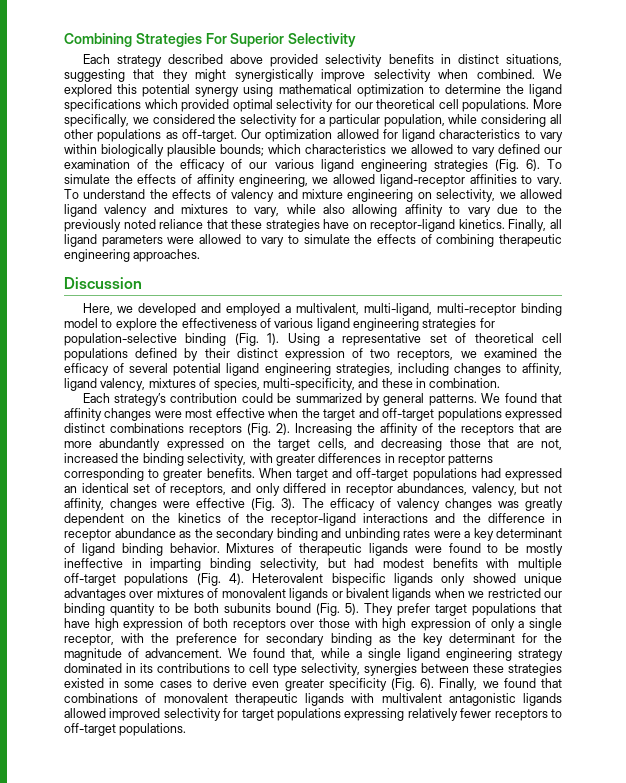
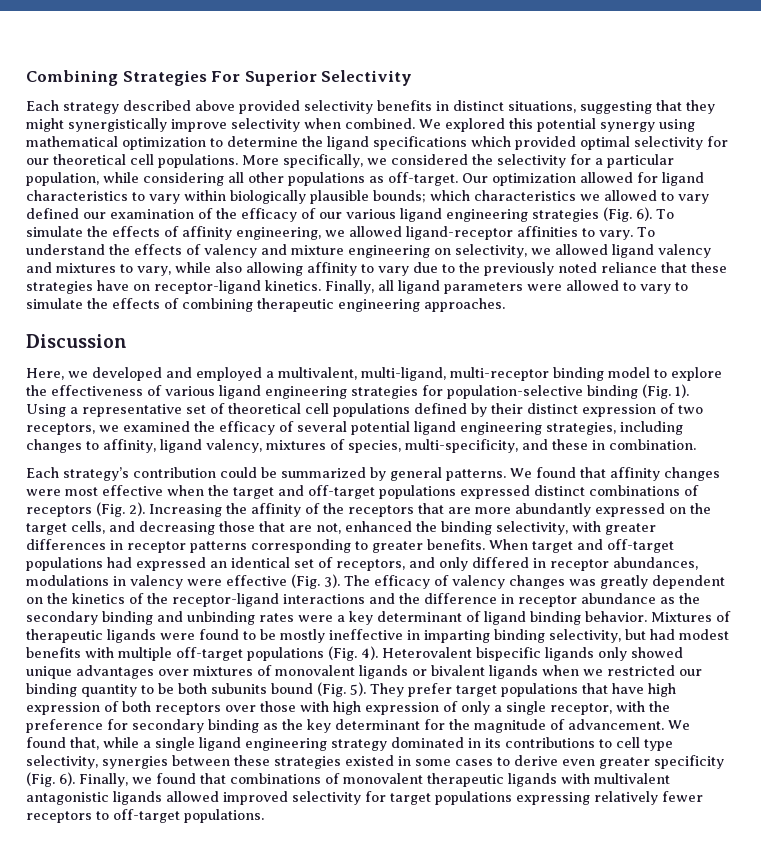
- We found that affinity changes were most effective when the target and off-target populations expressed distinct combinations receptors (Fig. 2).
+ We found that affinity changes were most effective when the target and off-target populations expressed distinct combinations of receptors (Fig. 2).
- Increasing the affinity of the receptors that are more abundantly expressed on the target cells, and decreasing those that are not, increased the binding selectivity, with greater differences in receptor patterns corresponding to greater benefits.
+ Increasing the affinity of the receptors that are more abundantly expressed on the target cells, and decreasing those that are not, enhanced the binding selectivity, with greater differences in receptor patterns corresponding to greater benefits.
- When target and off-target populations had expressed an identical set of receptors, and only differed in receptor abundances, valency, but not affinity, changes were effective (Fig. 3).
+ When target and off-target populations had expressed an identical set of receptors, and only differed in receptor abundances, modulations in valency were effective (Fig. 3).

